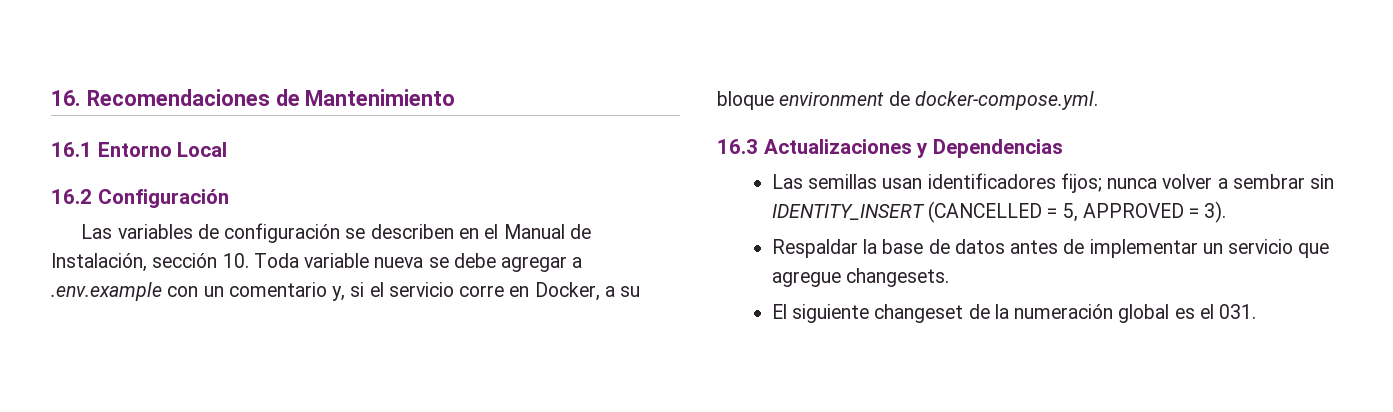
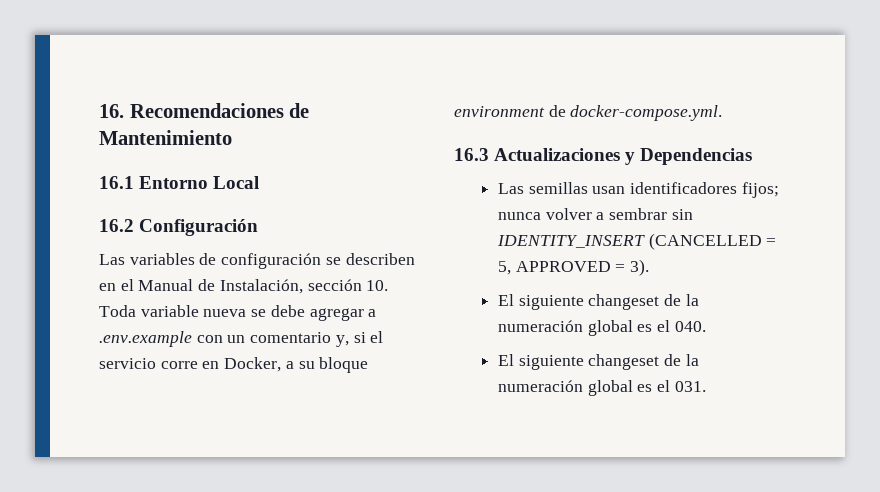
- Respaldar la base de datos antes de implementar un servicio que agregue changesets.
+ El siguiente changeset de la numeración global es el 040.

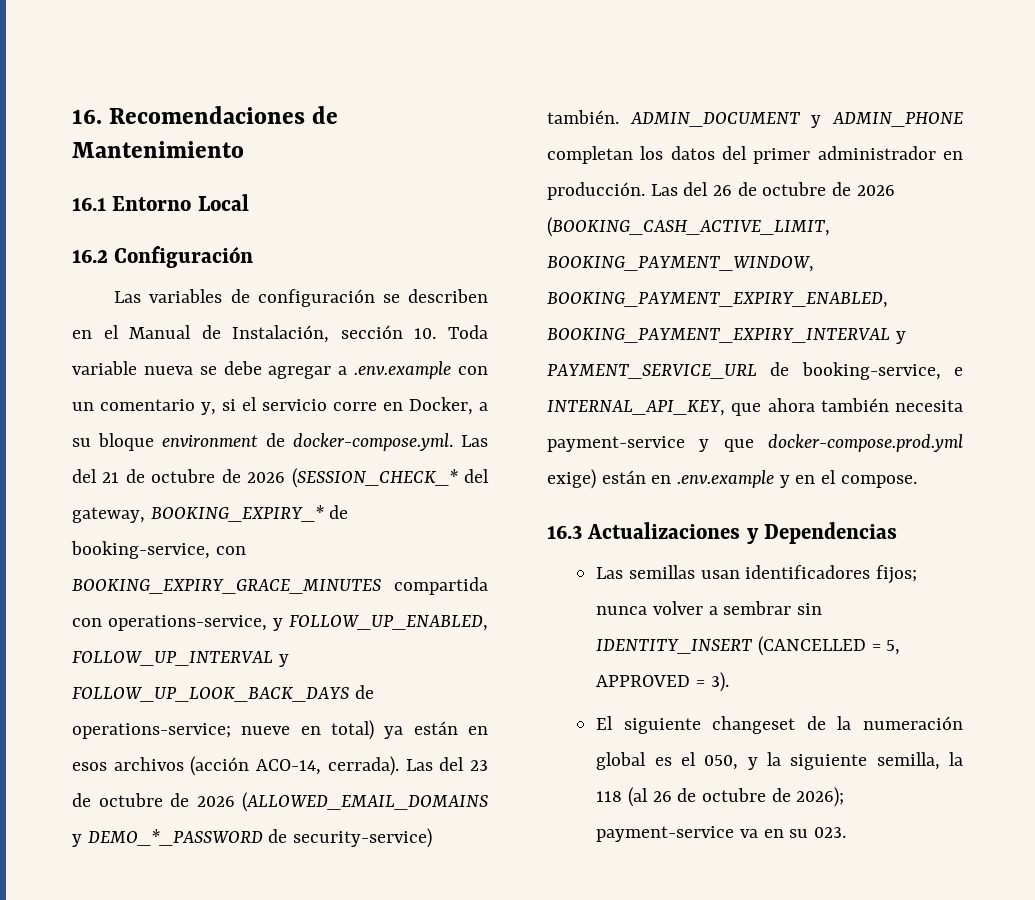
- Las variables de configuración se describen en el Manual de Instalación, sección 10. Toda variable nueva se debe agregar a .env.example con un comentario y, si el servicio corre en Docker, a su bloque environment de docker-compose.yml.
+ Las variables de configuración se describen en el Manual de Instalación, sección 10. Toda variable nueva se debe agregar a .env.example con un comentario y, si el servicio corre en Docker, a su bloque environment de docker-compose.yml. Las del 21 de octubre de 2026 (SESSION_CHECK_* del gateway, BOOKING_EXPIRY_* de booking-service, con BOOKING_EXPIRY_GRACE_MINUTES compartida con operations-service, y FOLLOW_UP_ENABLED, FOLLOW_UP_INTERVAL y FOLLOW_UP_LOOK_BACK_DAYS de operations-service; nueve en total) ya están en esos archivos (acción ACO-14, cerrada). Las del 23 de octubre de 2026 (ALLOWED_EMAIL_DOMAINS y DEMO_*_PASSWORD de security-service) también. ADMIN_DOCUMENT y ADMIN_PHONE completan los datos del primer administrador en producción. Las del 26 de octubre de 2026 (BOOKING_CASH_ACTIVE_LIMIT, BOOKING_PAYMENT_WINDOW, BOOKING_PAYMENT_EXPIRY_ENABLED, BOOKING_PAYMENT_EXPIRY_INTERVAL y PAYMENT_SERVICE_URL de booking-service, e INTERNAL_API_KEY, que ahora también necesita payment-service y que docker-compose.prod.yml exige) están en .env.example y en el compose.
- El siguiente changeset de la numeración global es el 040.
- El siguiente changeset de la numeración global es el 031.
+ El siguiente changeset de la numeración global es el 050, y la siguiente semilla, la 118 (al 26 de octubre de 2026); payment-service va en su 023.

